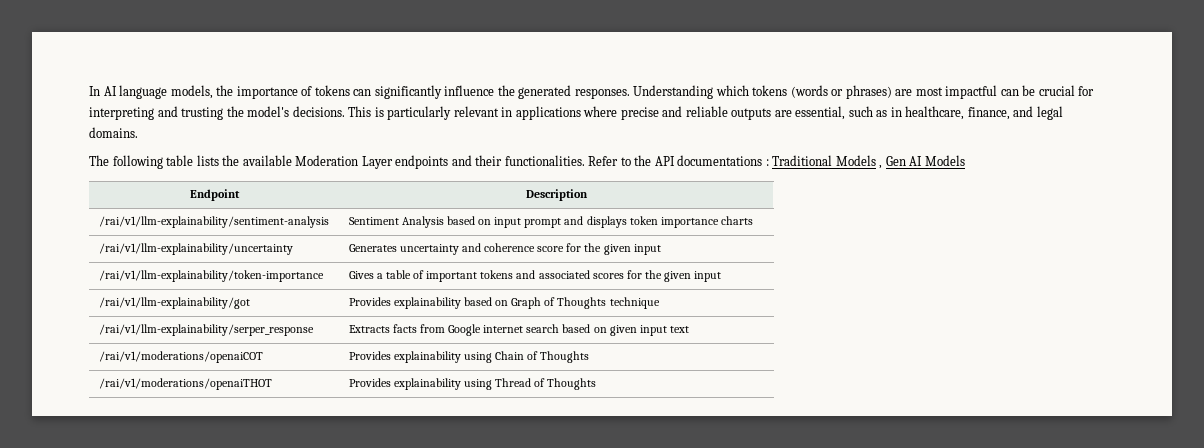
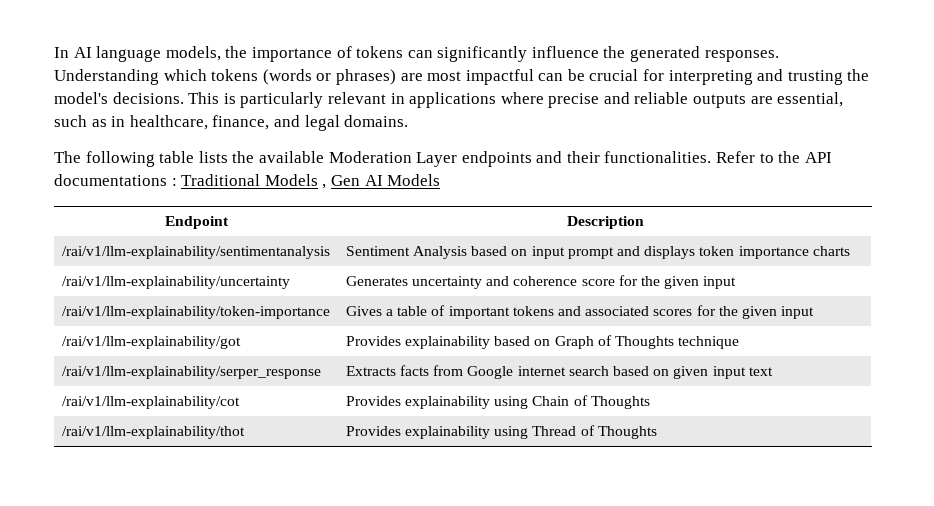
- /rai/v1/llm-explainability/sentiment-analysis | Sentiment Analysis based on input prompt and displays token importance charts
+ /rai/v1/llm-explainability/sentimentanalysis | Sentiment Analysis based on input prompt and displays token importance charts
- /rai/v1/moderations/openaiCOT | Provides explainability using Chain of Thoughts
+ /rai/v1/llm-explainability/cot | Provides explainability using Chain of Thoughts
- /rai/v1/moderations/openaiTHOT | Provides explainability using Thread of Thoughts
+ /rai/v1/llm-explainability/thot | Provides explainability using Thread of Thoughts

